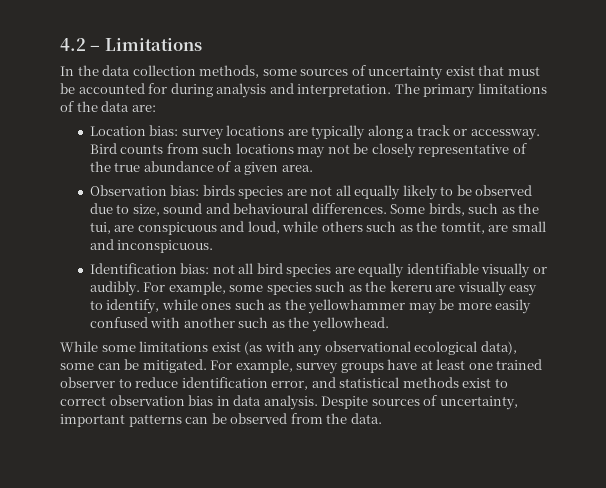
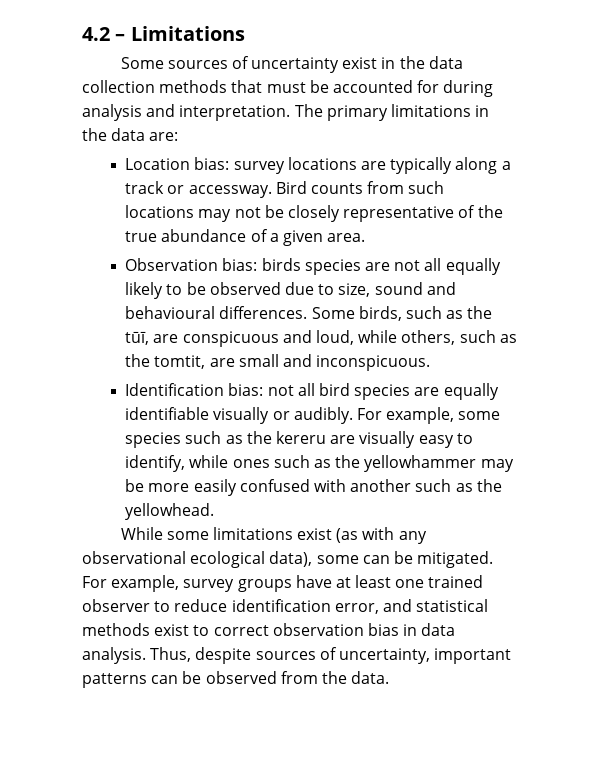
- In the data collection methods, some sources of uncertainty exist that must be accounted for during analysis and interpretation.
+ Some sources of uncertainty exist in the data collection methods that must be accounted for during analysis and interpretation.
- The primary limitations of the data are:
+ The primary limitations in the data are:
- Some birds, such as the tui, are conspicuous and loud, while others such as the tomtit, are small and inconspicuous.
+ Some birds, such as the tūī, are conspicuous and loud, while others, such as the tomtit, are small and inconspicuous.
- Despite sources of uncertainty, important patterns can be observed from the data.
+ Thus, despite sources of uncertainty, important patterns can be observed from the data.

